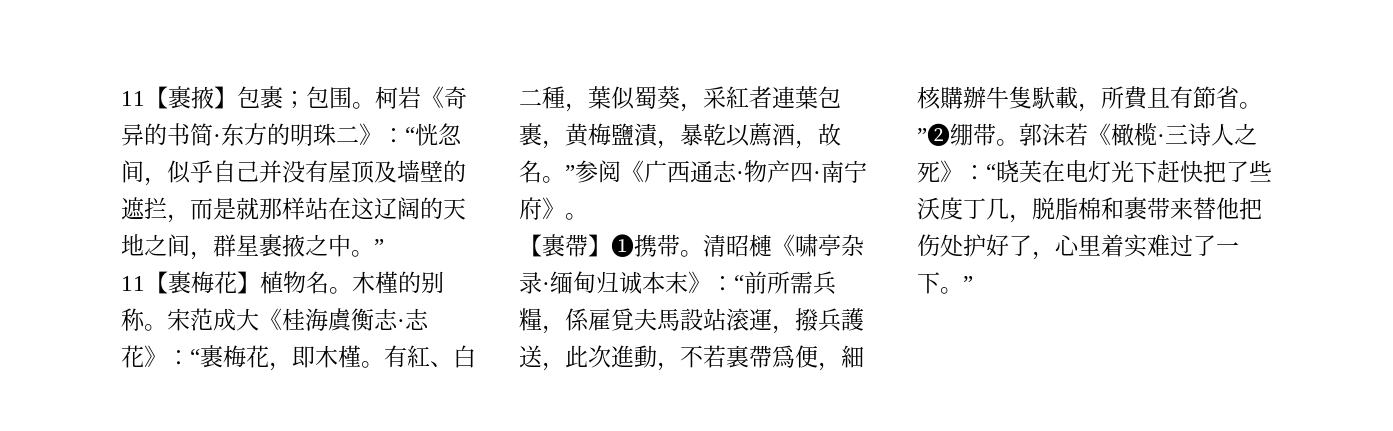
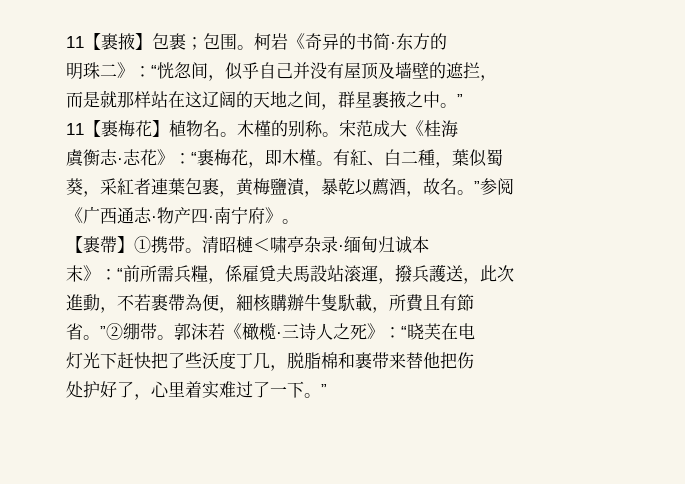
- 柯岩《奇异的书简·东方的明珠二》：“恍忽间，似乎自己并没有屋顶及墙壁的遮拦，而是就那样站在这辽阔的天地之间，群星裹掖之中。”
+ 柯岩《奇异的书简·东方的
+ 明珠二》：“恍忽间，似乎自己并没有屋顶及墙壁的遮拦，
+ 而是就那样站在这辽阔的天地之间，群星裹掖之中。”
- 宋范成大《桂海虞衡志·志花》：“裹梅花，即木槿。
+ 宋范成大《桂海
+ 虞衡志·志花》：“裹梅花，即木槿。
- 有紅、白二種，葉似蜀葵，采紅者連葉包裹，黄梅鹽漬，暴乾以薦酒，故名。”参阅《广西通志·物产四·南宁府》。
+ 有紅、白二種，葉似蜀
+ 葵，采紅者連葉包裹，黄梅鹽漬，暴乾以薦酒，故名。”参阅
+ 《广西通志·物产四·南宁府》。
- 【裹帶】❶携带。
+ 【裹帶】①携带。
- 清昭槤《啸亭杂录·缅甸归诚本末》：“前所需兵糧，係雇覓夫馬設站滚運，撥兵護送，此次進動，不若裏帶爲便，細核購辦牛隻馱載，所費且有節省。”❷绷带。
+ 清昭槤＜啸亭杂录·缅甸归诚本
+ 末》：“前所需兵糧，係雇覓夫馬設站滚運，撥兵護送，此次
+ 進動，不若裹帶為便，細核購辦牛隻馱載，所費且有節
+ 省。”②绷带。
- 郭沫若《橄榄·三诗人之死》：“晓芙在电灯光下赶快把了些沃度丁几，脱脂棉和裹带来替他把伤处护好了，心里着实难过了一下。”
+ 郭沫若《橄榄·三诗人之死》：“晓芙在电
+ 灯光下赶快把了些沃度丁几，脱脂棉和裹带来替他把伤
+ 处护好了，心里着实难过了一下。”

